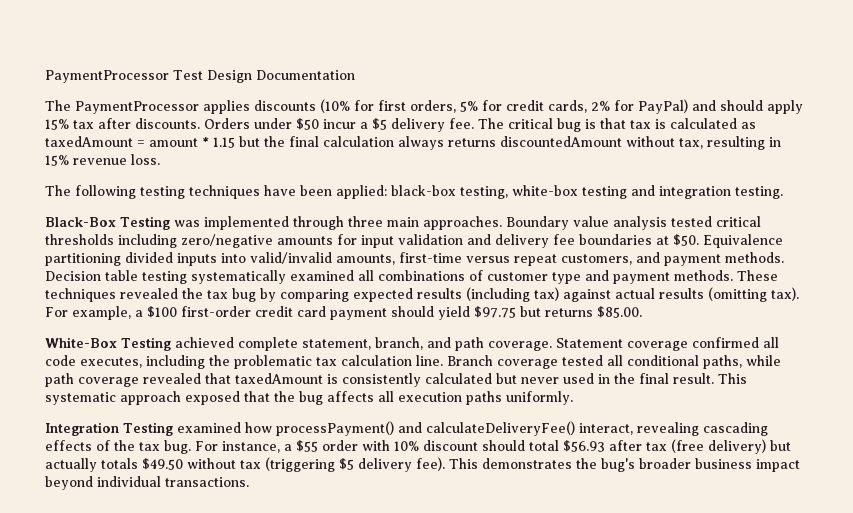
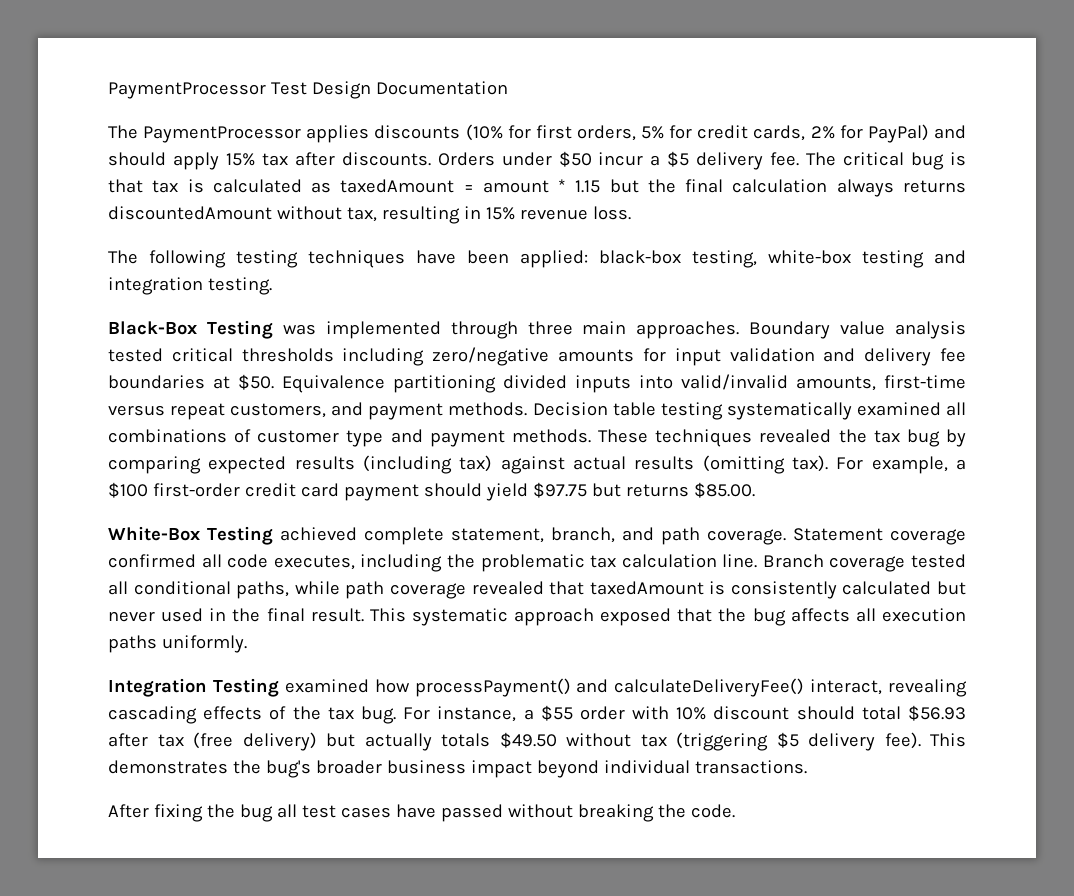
+ After fixing the bug all test cases have passed without breaking the code.

